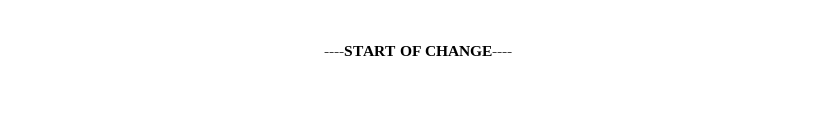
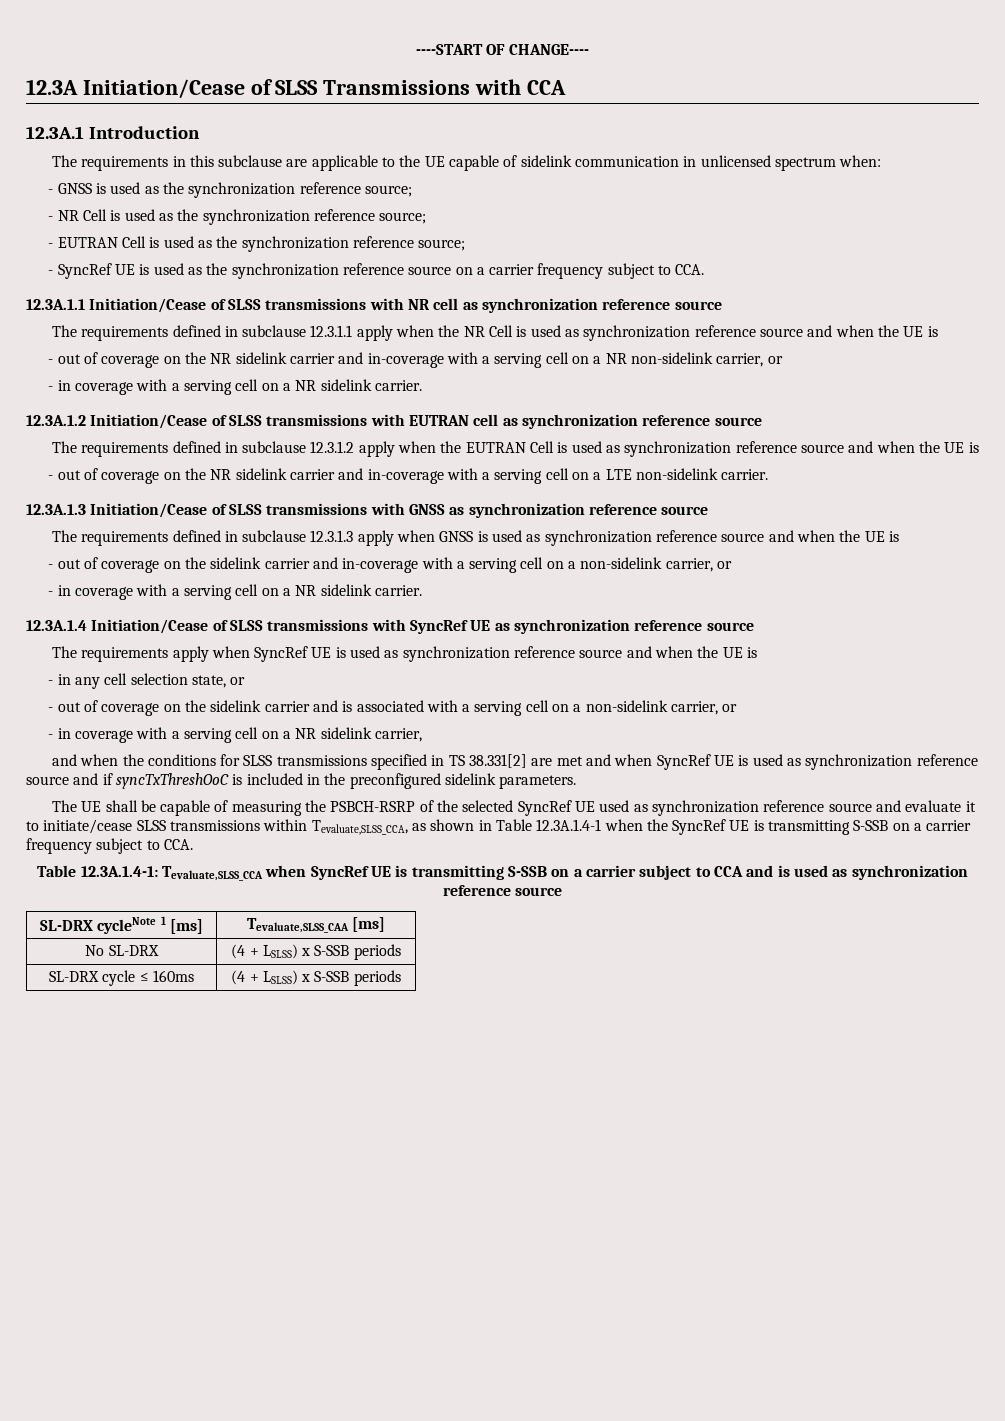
+ 12.3A Initiation/Cease of SLSS Transmissions with CCA
+ 12.3A.1 Introduction
+ The requirements in this subclause are applicable to the UE capable of sidelink communication in unlicensed spectrum when:
+ - GNSS is used as the synchronization reference source;
+ - NR Cell is used as the synchronization reference source;
+ - EUTRAN Cell is used as the synchronization reference source;
+ - SyncRef UE is used as the synchronization reference source on a carrier frequency subject to CCA.
+ 12.3A.1.1 Initiation/Cease of SLSS transmissions with NR cell as synchronization reference source
+ The requirements defined in subclause 12.3.1.1 apply when the NR Cell is used as synchronization reference source and when the UE is
+ - out of coverage on the NR sidelink carrier and in-coverage with a serving cell on a NR non-sidelink carrier, or
+ - in coverage with a serving cell on a NR sidelink carrier.
+ 12.3A.1.2 Initiation/Cease of SLSS transmissions with EUTRAN cell as synchronization reference source
+ The requirements defined in subclause 12.3.1.2 apply when the EUTRAN Cell is used as synchronization reference source and when the UE is
+ - out of coverage on the NR sidelink carrier and in-coverage with a serving cell on a LTE non-sidelink carrier.
+ 12.3A.1.3 Initiation/Cease of SLSS transmissions with GNSS as synchronization reference source
+ The requirements defined in subclause 12.3.1.3 apply when GNSS is used as synchronization reference source and when the UE is
+ - out of coverage on the sidelink carrier and in-coverage with a serving cell on a non-sidelink carrier, or
+ - in coverage with a serving cell on a NR sidelink carrier.
+ 12.3A.1.4 Initiation/Cease of SLSS transmissions with SyncRef UE as synchronization reference source
+ The requirements apply when SyncRef UE is used as synchronization reference source and when the UE is
+ - in any cell selection state, or
+ - out of coverage on the sidelink carrier and is associated with a serving cell on a non-sidelink carrier, or
+ - in coverage with a serving cell on a NR sidelink carrier,
+ and when the conditions for SLSS transmissions specified in TS 38.331[2] are met and when SyncRef UE is used as synchronization reference source and if syncTxThreshOoC is included in the preconfigured sidelink parameters.
+ The UE shall be capable of measuring the PSBCH-RSRP of the selected SyncRef UE used as synchronization reference source and evaluate it to initiate/cease SLSS transmissions within Tevaluate,SLSS_CCA, as shown in Table 12.3A.1.4-1 when the SyncRef UE is transmitting S-SSB on a carrier frequency subject to CCA.
+ Table 12.3A.1.4-1: Tevaluate,SLSS_CCA when SyncRef UE is transmitting S-SSB on a carrier subject to CCA and is used as synchronization reference source
+ SL-DRX cycleNote 1 [ms] | Tevaluate,SLSS_CAA [ms]
+ No SL-DRX | (4 + LSLSS) x S-SSB periods
+ SL-DRX cycle ≤ 160ms | (4 + LSLSS) x S-SSB periods

